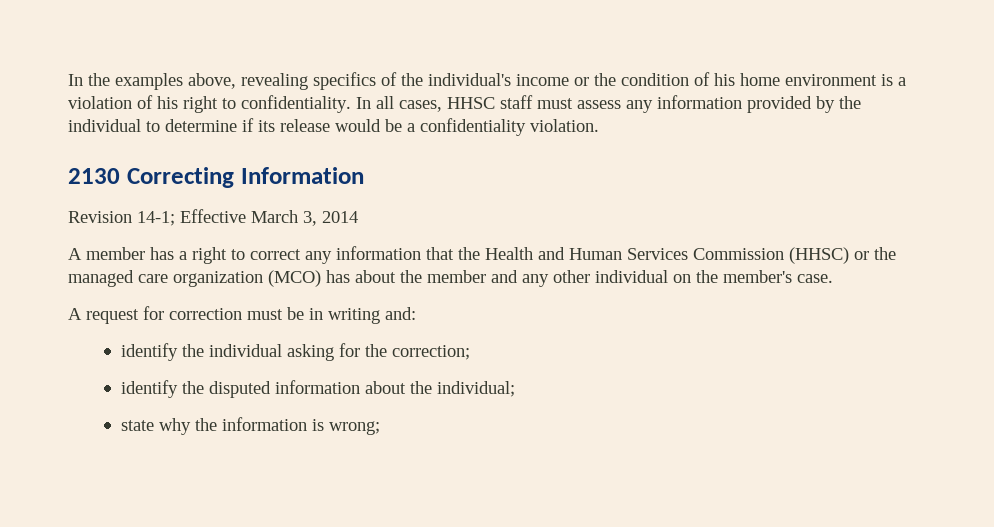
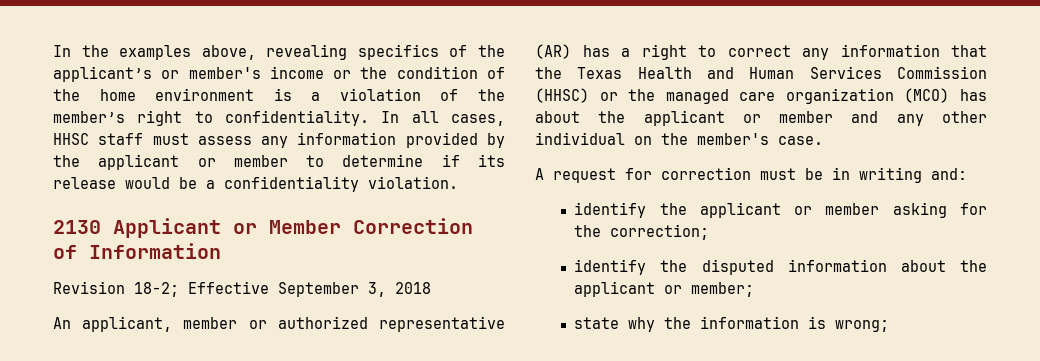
- In the examples above, revealing specifics of the individual's income or the condition of his home environment is a violation of his right to confidentiality.
+ In the examples above, revealing specifics of the applicant’s or member's income or the condition of the home environment is a violation of the member’s right to confidentiality.
- In all cases, HHSC staff must assess any information provided by the individual to determine if its release would be a confidentiality violation.
+ In all cases, HHSC staff must assess any information provided by the applicant or member to determine if its release would be a confidentiality violation.
- 2130 Correcting Information
- Revision 14-1; Effective March 3, 2014
- A member has a right to correct any information that the Health and Human Services Commission (HHSC) or the managed care organization (MCO) has about the member and any other individual on the member's case.
+ 2130 Applicant or Member Correction of Information
+ Revision 18-2; Effective September 3, 2018
+ An applicant, member or authorized representative (AR) has a right to correct any information that the Texas Health and Human Services Commission (HHSC) or the managed care organization (MCO) has about the applicant or member and any other individual on the member's case.
- identify the individual asking for the correction;
+ identify the applicant or member asking for the correction;
- identify the disputed information about the individual;
+ identify the disputed information about the applicant or member;

